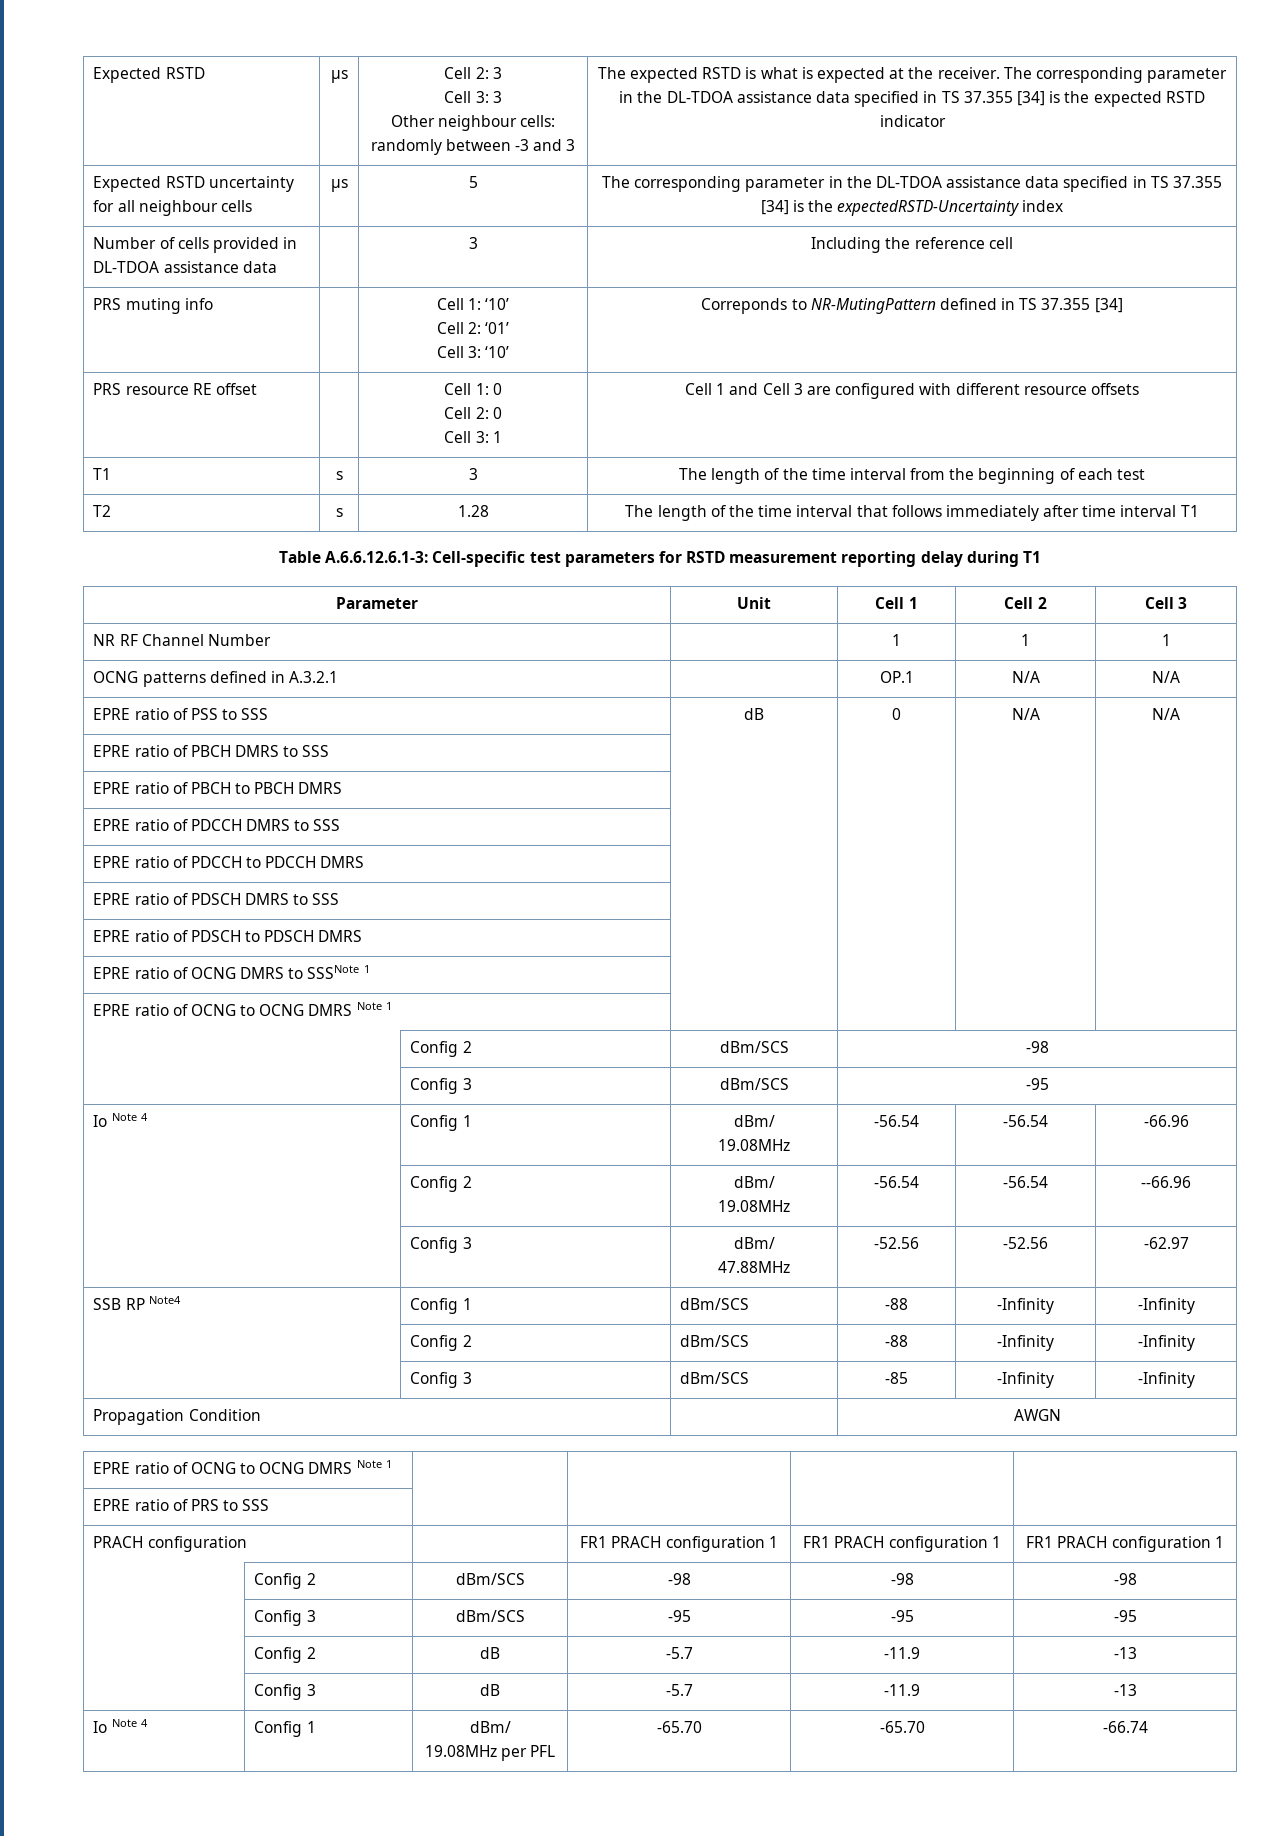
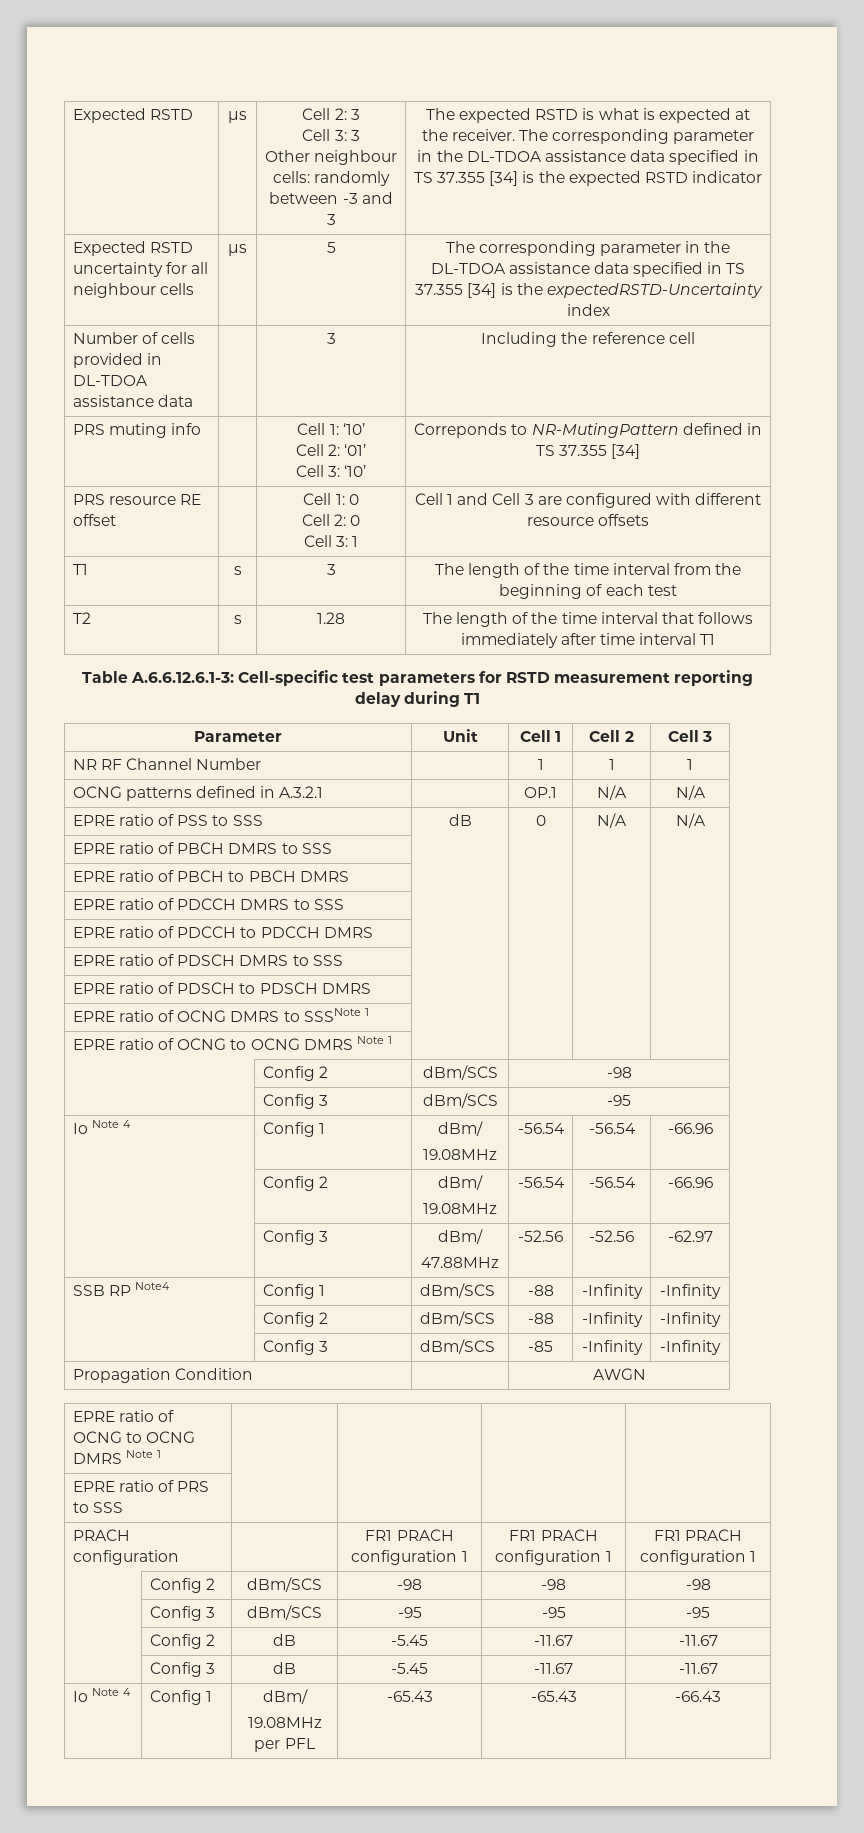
  | Config 2 | dBm/
- 19.08MHz | -56.54 | -56.54 | --66.96
+ 19.08MHz | -56.54 | -56.54 | -66.96
- | Config 2 | dB | -5.7 | -11.9 | -13
+ | Config 2 | dB | -5.45 | -11.67 | -11.67
- | Config 3 | dB | -5.7 | -11.9 | -13
+ | Config 3 | dB | -5.45 | -11.67 | -11.67
  Io Note 4 | Config 1 | dBm/
- 19.08MHz per PFL | -65.70 | -65.70 | -66.74
+ 19.08MHz per PFL | -65.43 | -65.43 | -66.43

